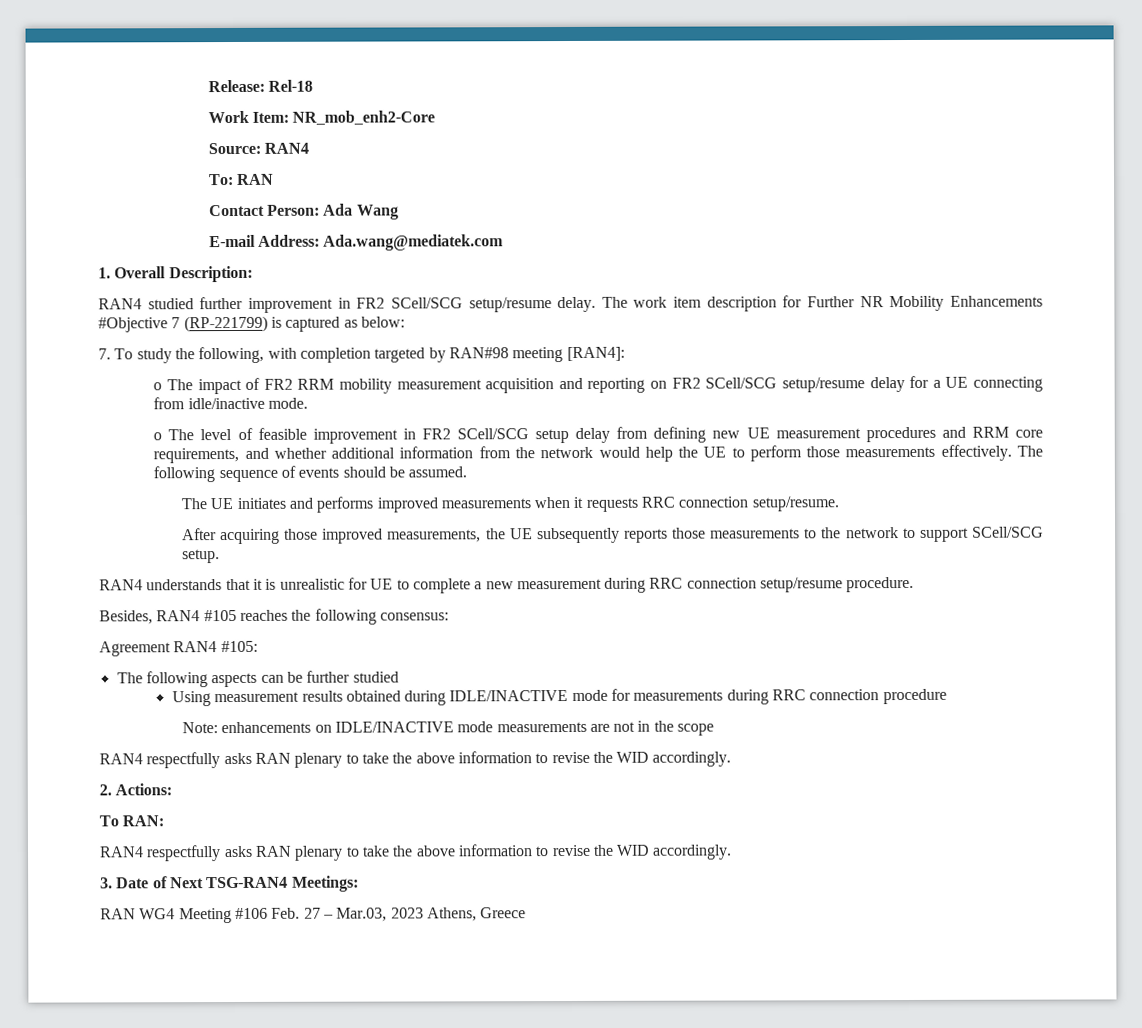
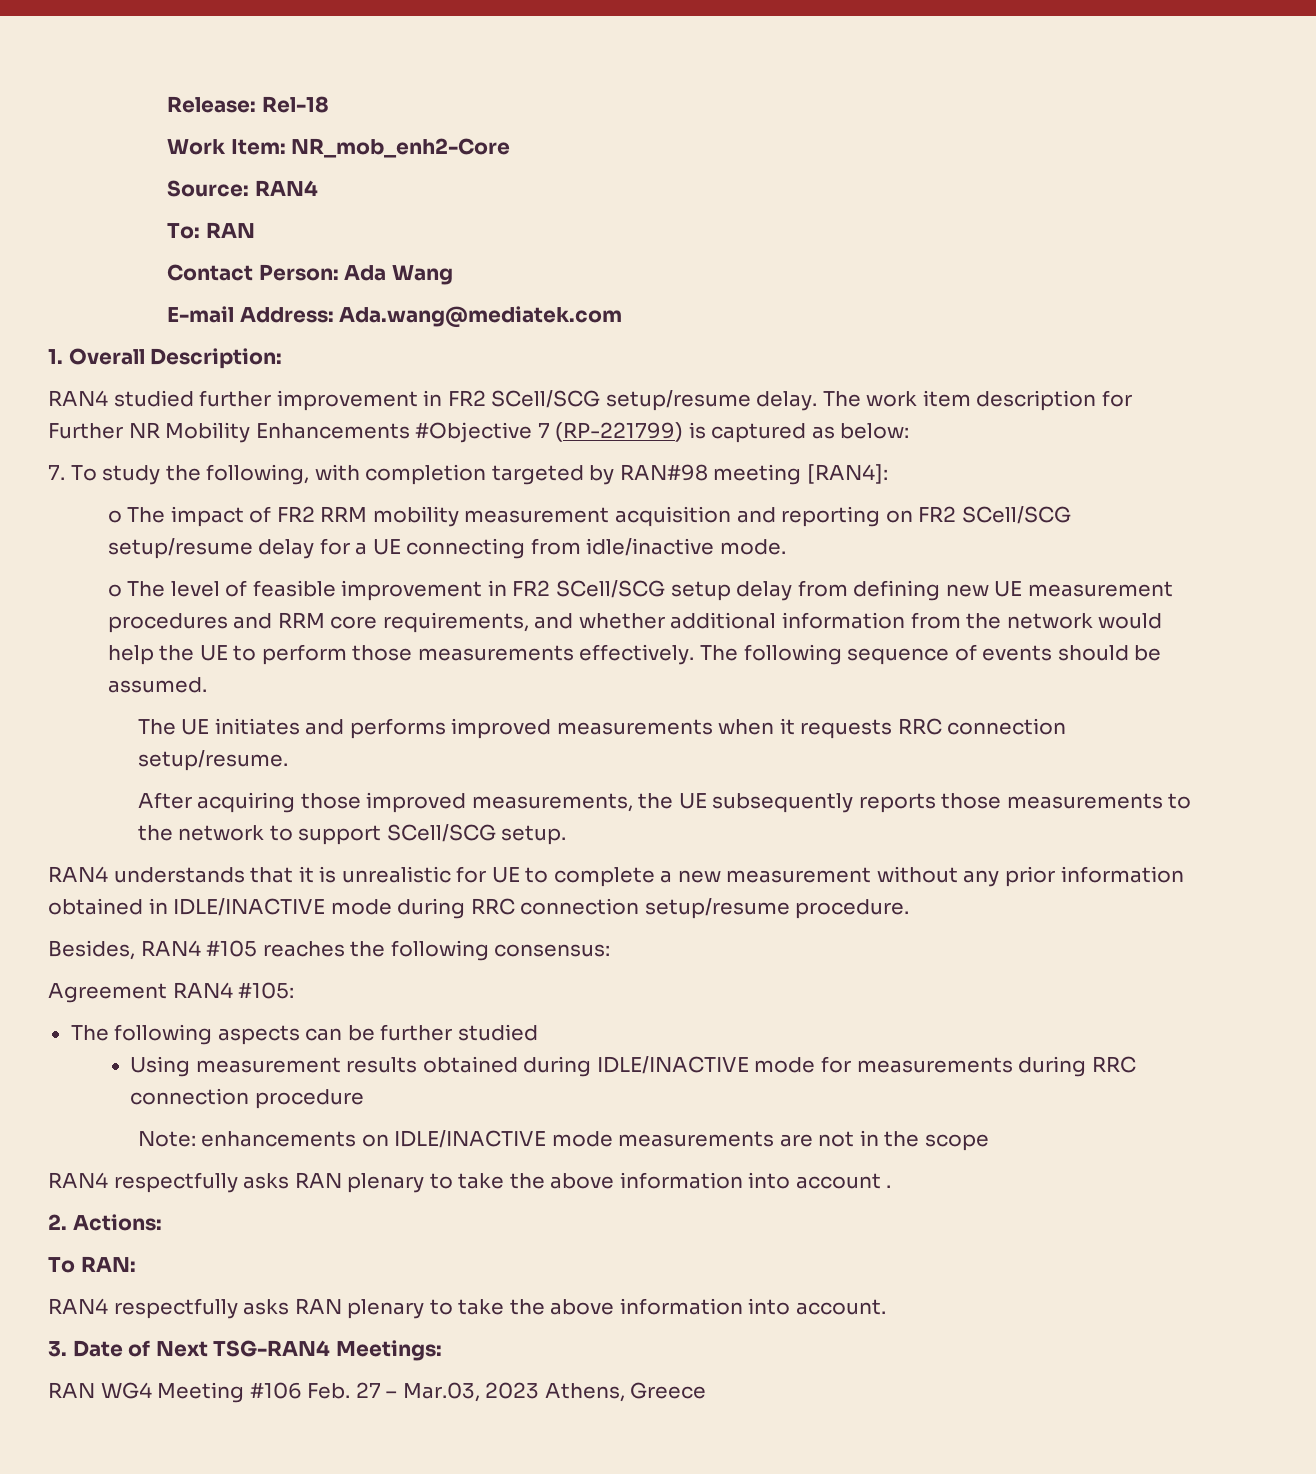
- RAN4 understands that it is unrealistic for UE to complete a new measurement during RRC connection setup/resume procedure.
+ RAN4 understands that it is unrealistic for UE to complete a new measurement without any prior information obtained in IDLE/INACTIVE mode during RRC connection setup/resume procedure.
  Note: enhancements on IDLE/INACTIVE mode measurements are not in the scope
- RAN4 respectfully asks RAN plenary to take the above information to revise the WID accordingly.
+ RAN4 respectfully asks RAN plenary to take the above information into account .
  To RAN:
- RAN4 respectfully asks RAN plenary to take the above information to revise the WID accordingly.
+ RAN4 respectfully asks RAN plenary to take the above information into account.

